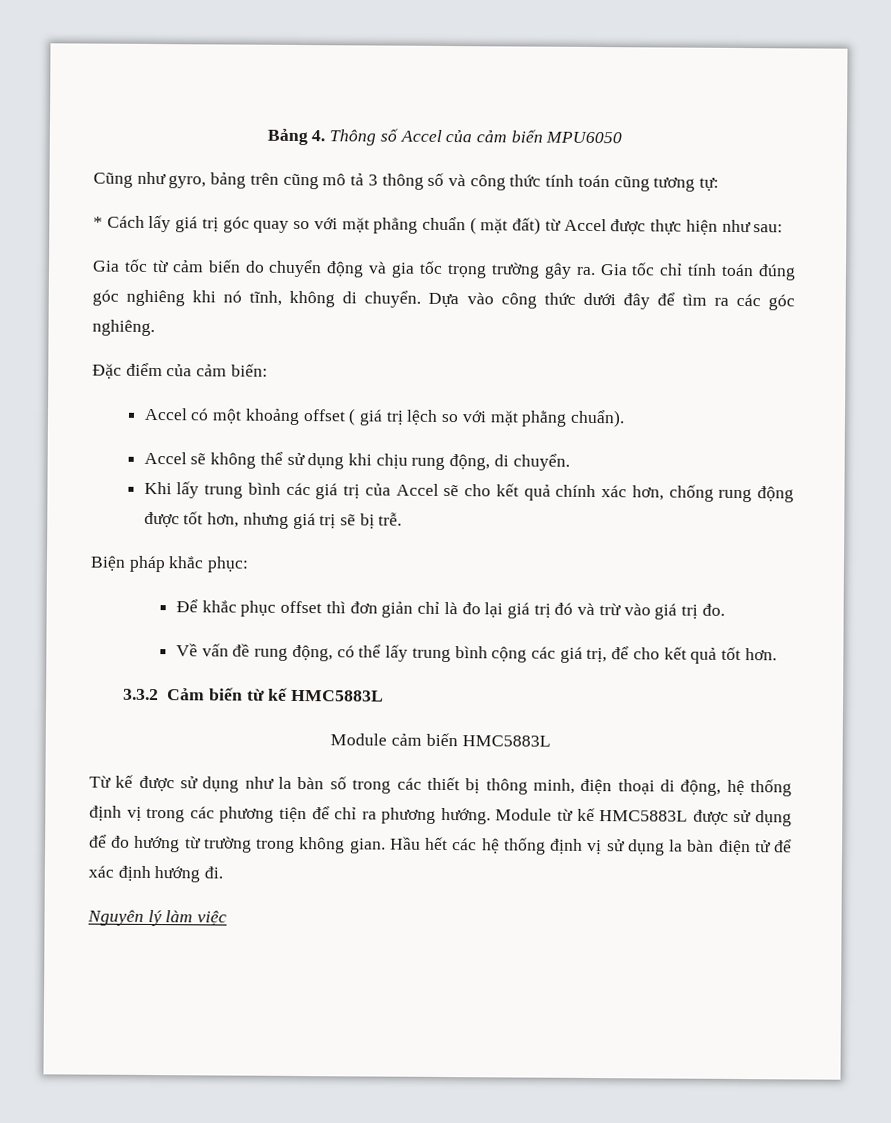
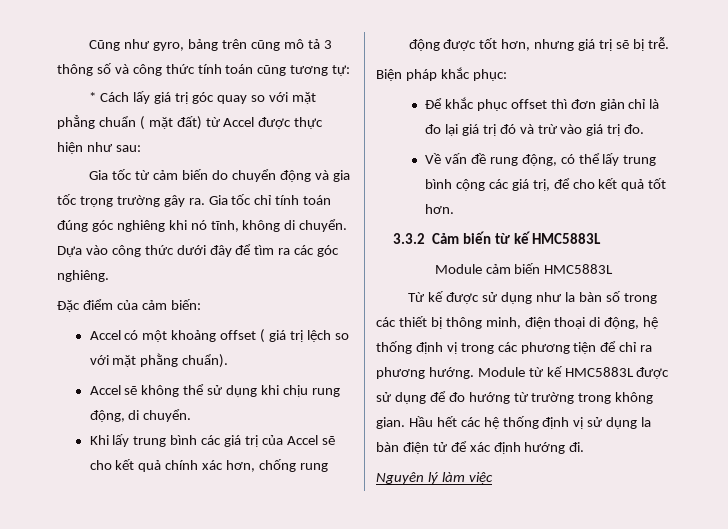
- Bảng 4. Thông số Accel của cảm biến MPU6050

